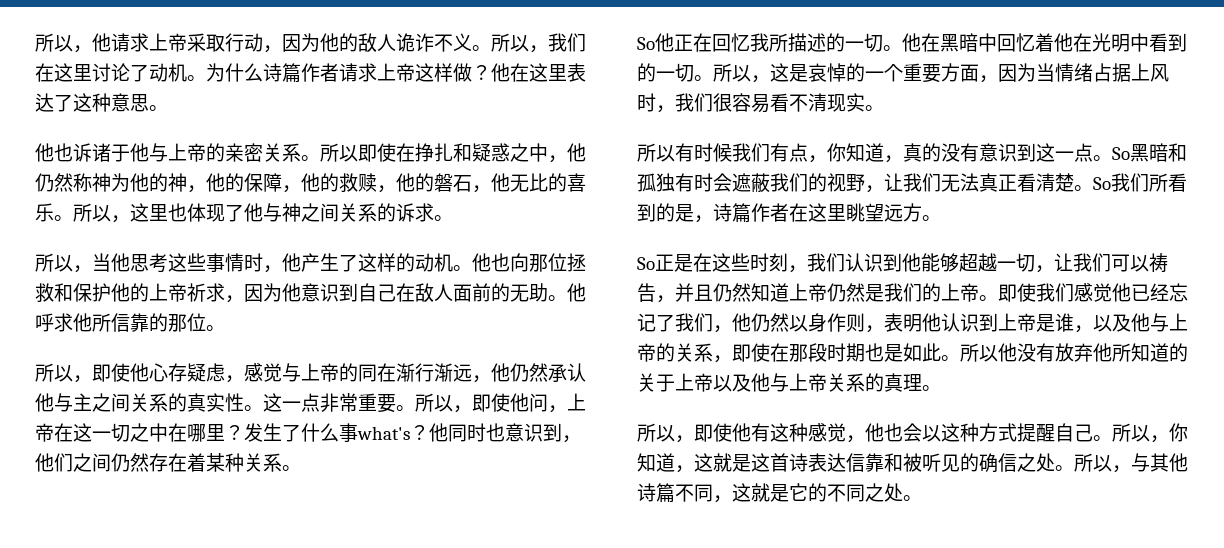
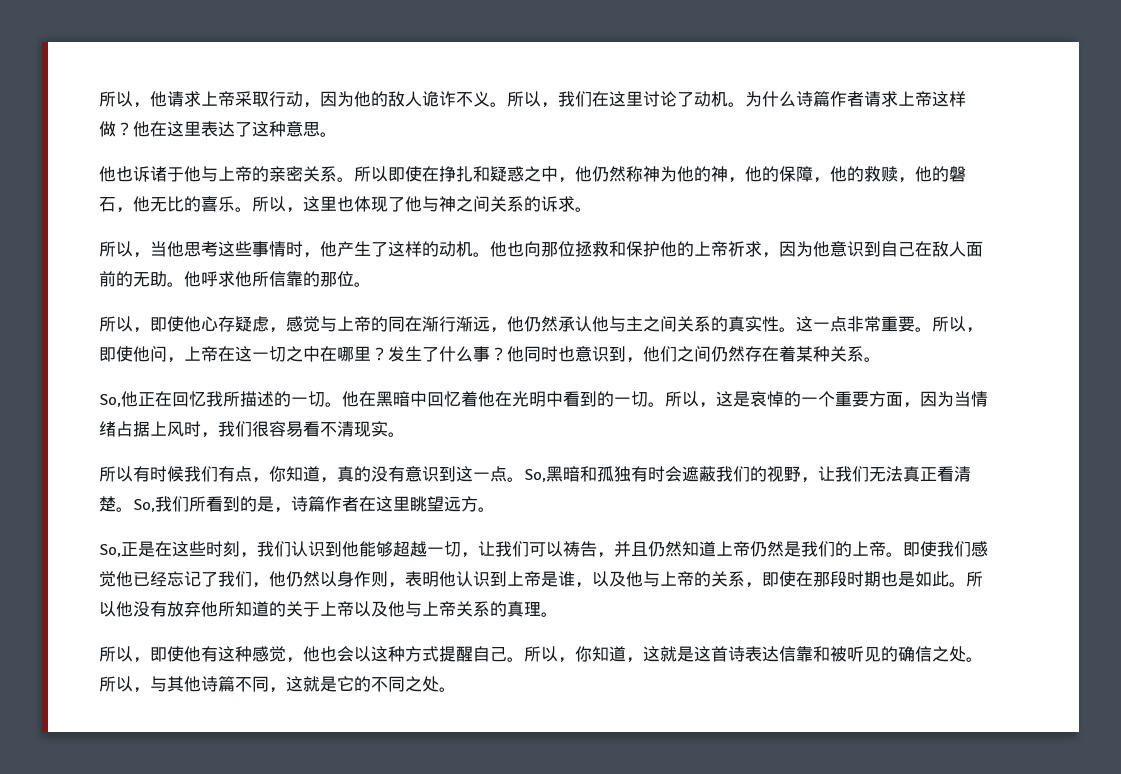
- 发生了什么事what's？
+ 发生了什么事？
- So他正在回忆我所描述的一切。
+ So,他正在回忆我所描述的一切。
- So黑暗和孤独有时会遮蔽我们的视野，让我们无法真正看清楚。
+ So,黑暗和孤独有时会遮蔽我们的视野，让我们无法真正看清楚。
- So我们所看到的是，诗篇作者在这里眺望远方。
+ So,我们所看到的是，诗篇作者在这里眺望远方。
- So正是在这些时刻，我们认识到他能够超越一切，让我们可以祷告，并且仍然知道上帝仍然是我们的上帝。
+ So,正是在这些时刻，我们认识到他能够超越一切，让我们可以祷告，并且仍然知道上帝仍然是我们的上帝。

